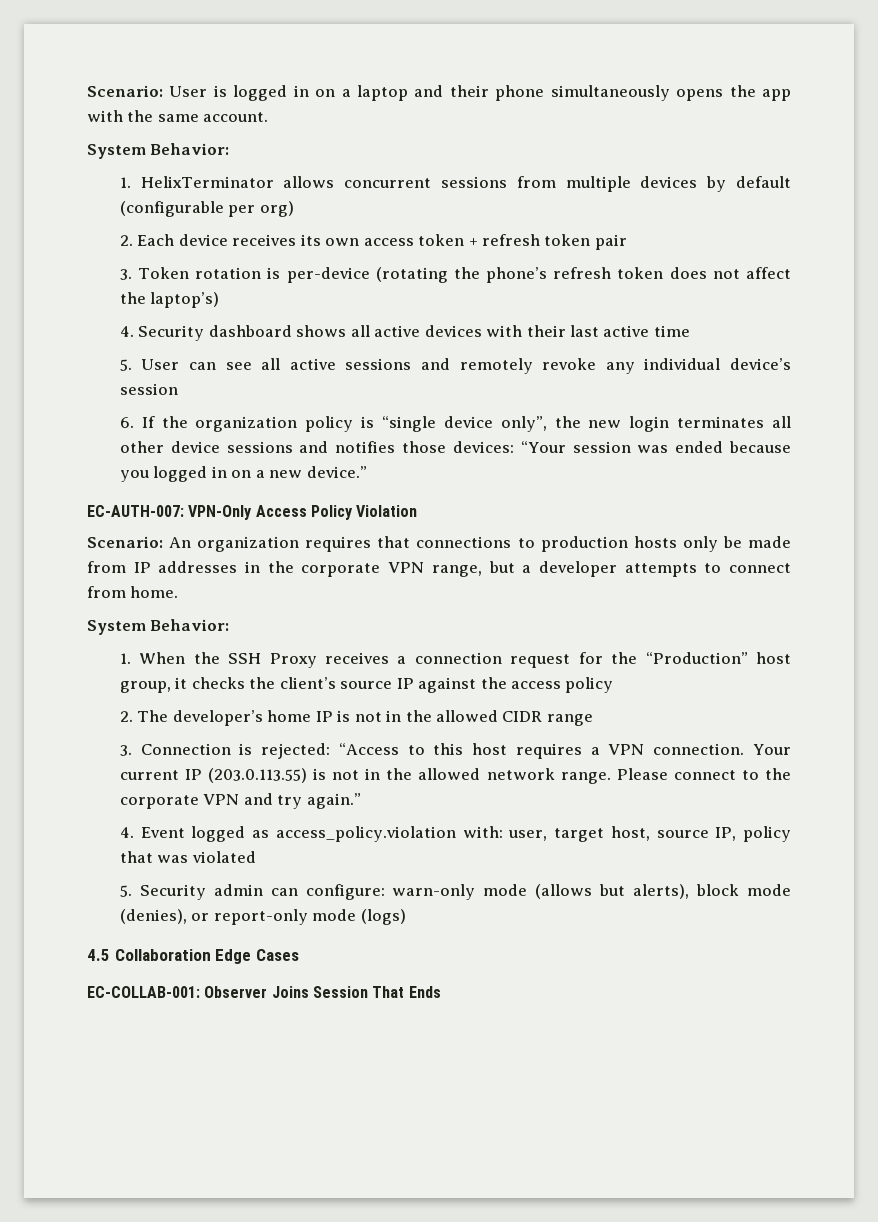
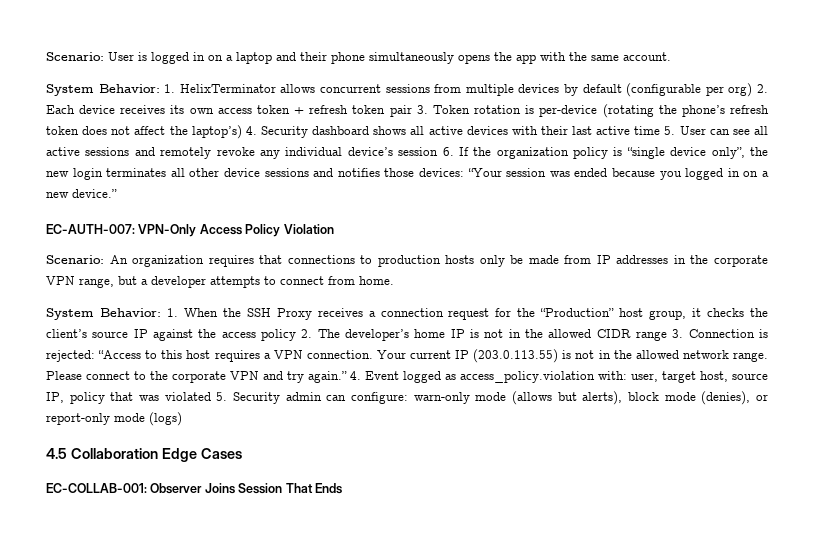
  User is logged in on a laptop and their phone simultaneously opens the app with the same account.
- System Behavior:
- 1. HelixTerminator allows concurrent sessions from multiple devices by default (configurable per org)
- 2. Each device receives its own access token + refresh token pair
- 3. Token rotation is per-device (rotating the phone’s refresh token does not affect the laptop’s)
- 4. Security dashboard shows all active devices with their last active time
- 5. User can see all active sessions and remotely revoke any individual device’s session
- 6. If the organization policy is “single device only”, the new login terminates all other device sessions and notifies those devices:
+ System Behavior: 1. HelixTerminator allows concurrent sessions from multiple devices by default (configurable per org) 2. Each device receives its own access token + refresh token pair 3. Token rotation is per-device (rotating the phone’s refresh token does not affect the laptop’s) 4. Security dashboard shows all active devices with their last active time 5. User can see all active sessions and remotely revoke any individual device’s session 6. If the organization policy is “single device only”, the new login terminates all other device sessions and notifies those devices:
  An organization requires that connections to production hosts only be made from IP addresses in the corporate VPN range, but a developer attempts to connect from home.
- System Behavior:
- 1. When the SSH Proxy receives a connection request for the “Production” host group, it checks the client’s source IP against the access policy
- 2. The developer’s home IP is not in the allowed CIDR range
- 3. Connection is rejected:
+ System Behavior: 1. When the SSH Proxy receives a connection request for the “Production” host group, it checks the client’s source IP against the access policy 2. The developer’s home IP is not in the allowed CIDR range 3. Connection is rejected:
- Please connect to the corporate VPN and try again.”
- 4. Event logged as access_policy.violation with: user, target host, source IP, policy that was violated
- 5. Security admin can configure: warn-only mode (allows but alerts), block mode (denies), or report-only mode (logs)
+ Please connect to the corporate VPN and try again.” 4. Event logged as access_policy.violation with: user, target host, source IP, policy that was violated 5. Security admin can configure: warn-only mode (allows but alerts), block mode (denies), or report-only mode (logs)

